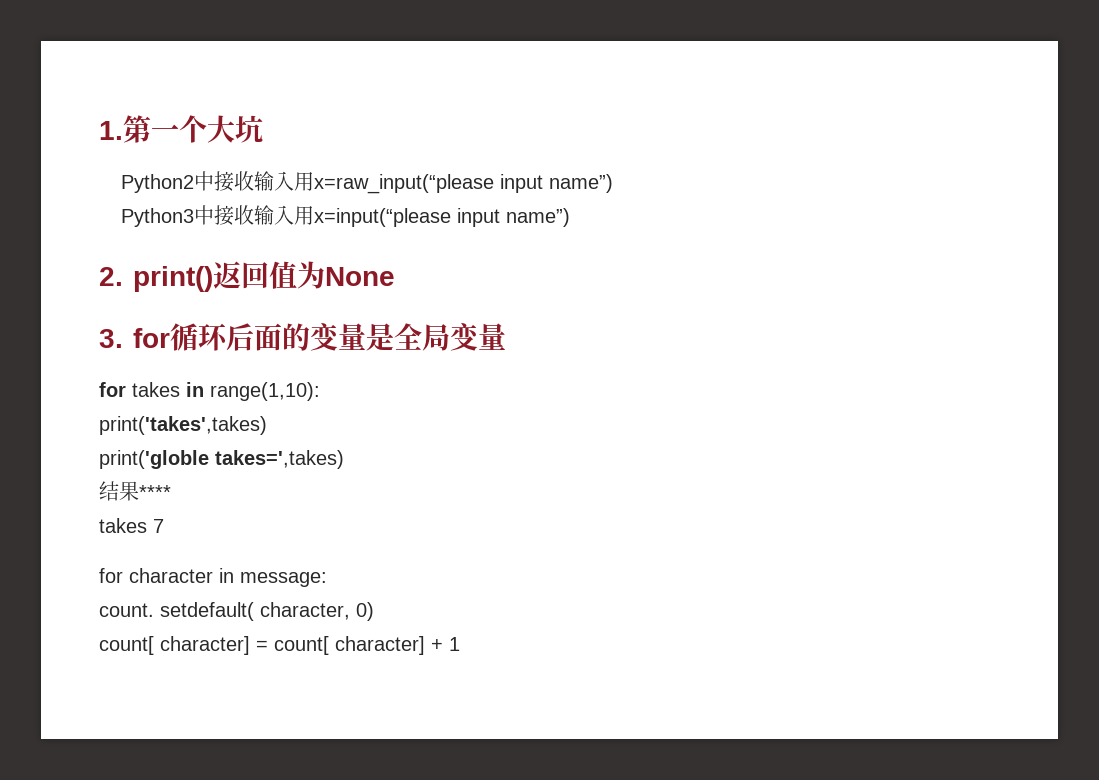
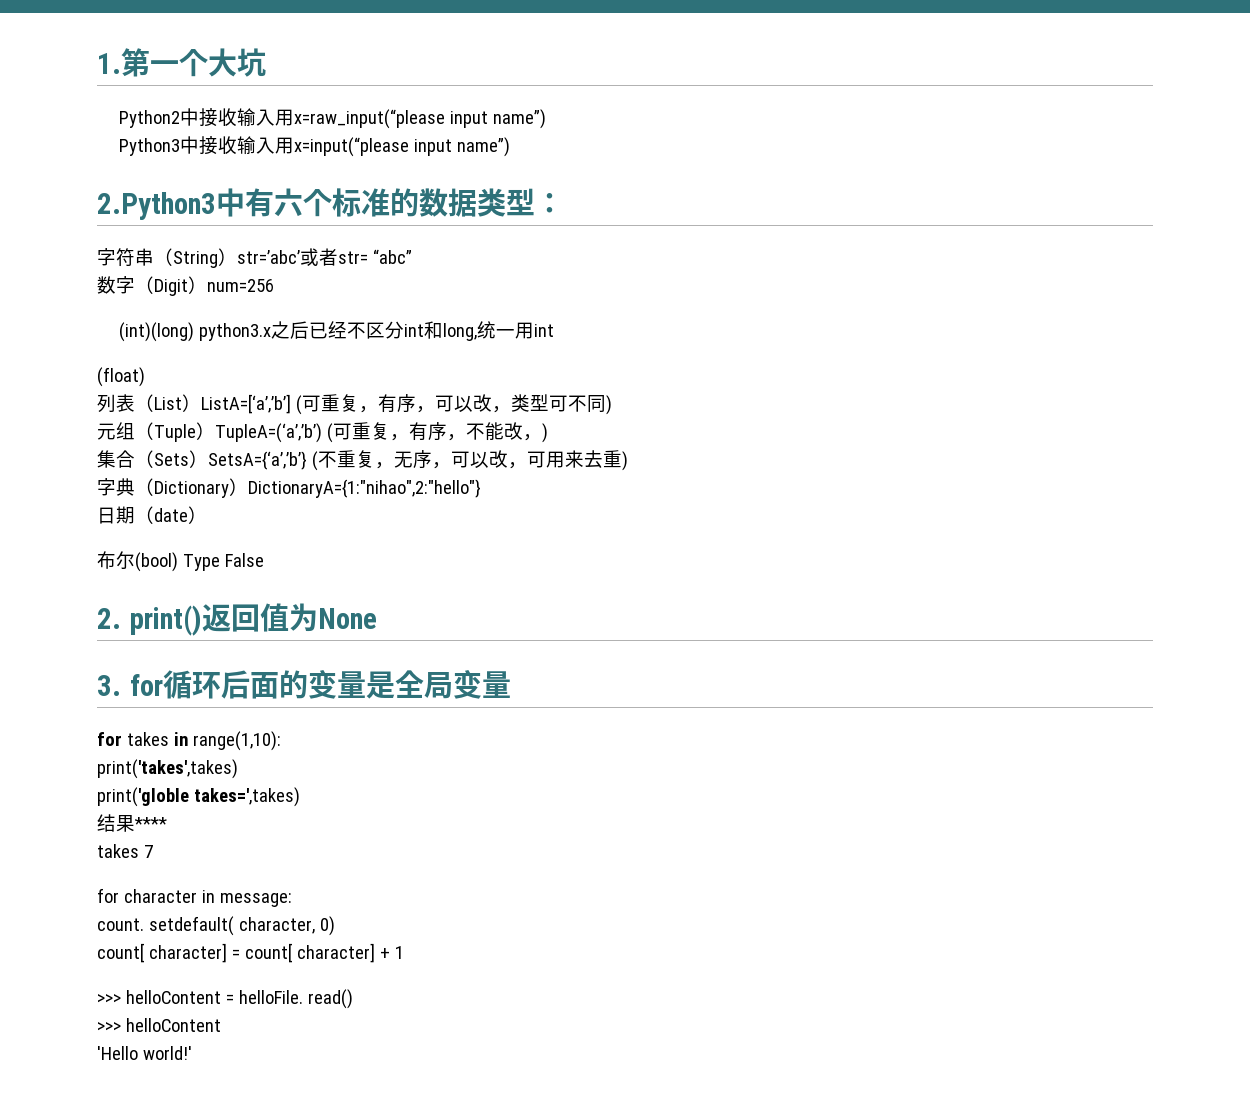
+ 2.Python3中有六个标准的数据类型：
+ 字符串（String）str=’abc’或者str= “abc”
+ 数字（Digit）num=256
+ (int)(long) python3.x之后已经不区分int和long,统一用int
+ (float)
+ 列表（List）ListA=[‘a’,’b’] (可重复，有序，可以改，类型可不同)
+ 元组（Tuple）TupleA=(‘a’,’b’) (可重复，有序，不能改，)
+ 集合（Sets）SetsA={‘a’,’b’} (不重复，无序，可以改，可用来去重)
+ 字典（Dictionary）DictionaryA={1:"nihao",2:"hello"}
+ 日期（date）
+ 布尔(bool) Type False
+ >>> helloContent = helloFile. read()
+ >>> helloContent
+ 'Hello world!'

